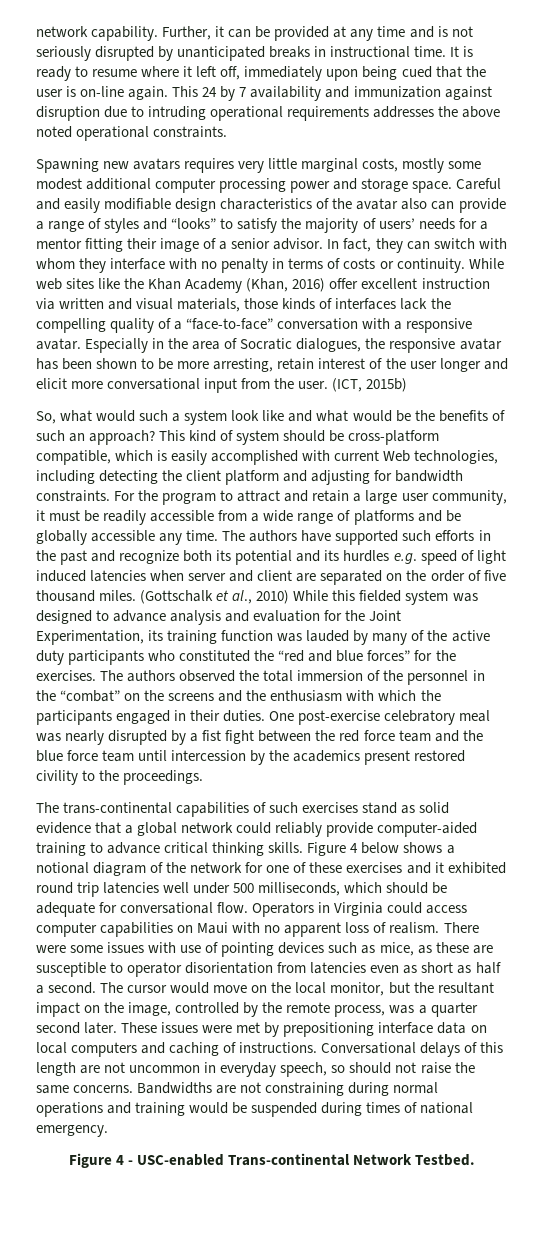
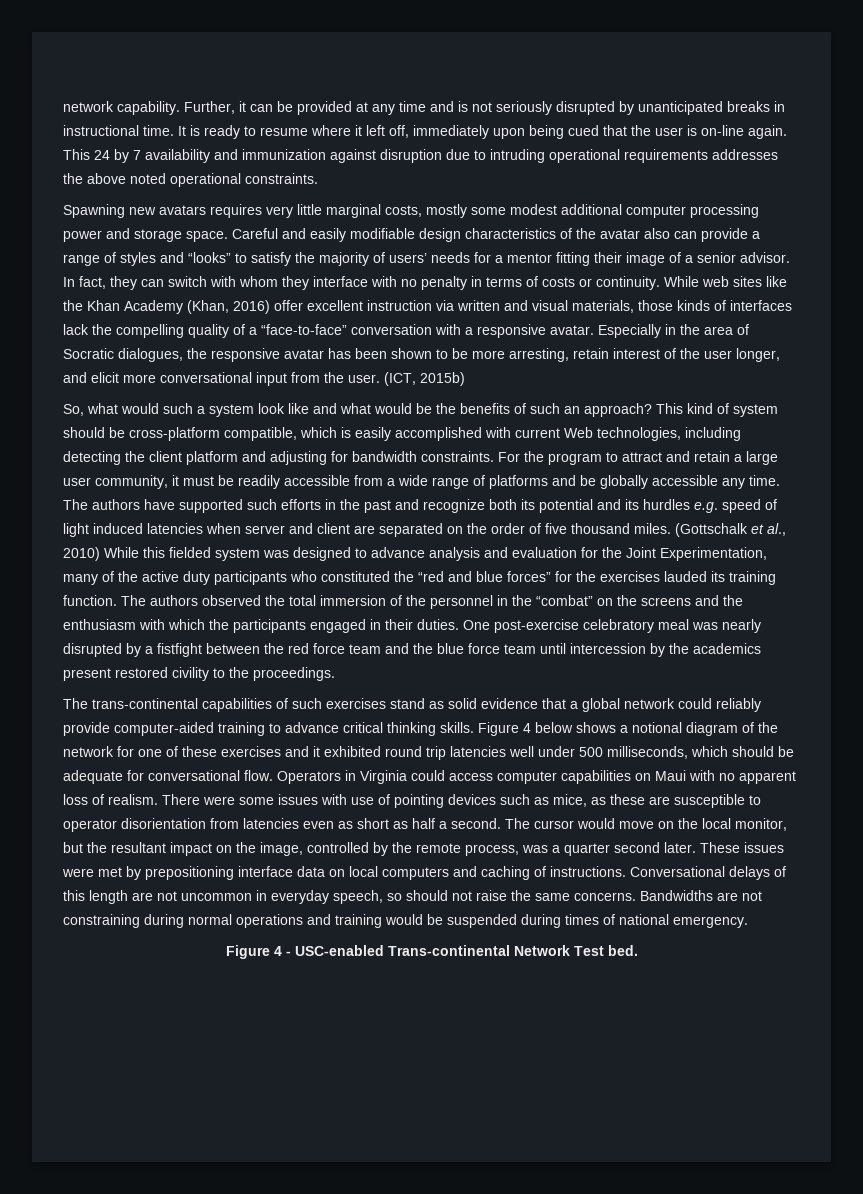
- Especially in the area of Socratic dialogues, the responsive avatar has been shown to be more arresting, retain interest of the user longer and elicit more conversational input from the user.
+ Especially in the area of Socratic dialogues, the responsive avatar has been shown to be more arresting, retain interest of the user longer, and elicit more conversational input from the user.
- (Gottschalk et al., 2010) While this fielded system was designed to advance analysis and evaluation for the Joint Experimentation, its training function was lauded by many of the active duty participants who constituted the “red and blue forces” for the exercises.
+ (Gottschalk et al., 2010) While this fielded system was designed to advance analysis and evaluation for the Joint Experimentation, many of the active duty participants who constituted the “red and blue forces” for the exercises lauded its training function.
- One post-exercise celebratory meal was nearly disrupted by a fist fight between the red force team and the blue force team until intercession by the academics present restored civility to the proceedings.
+ One post-exercise celebratory meal was nearly disrupted by a fistfight between the red force team and the blue force team until intercession by the academics present restored civility to the proceedings.
- Figure 4 - USC-enabled Trans-continental Network Testbed.
+ Figure 4 - USC-enabled Trans-continental Network Test bed.

